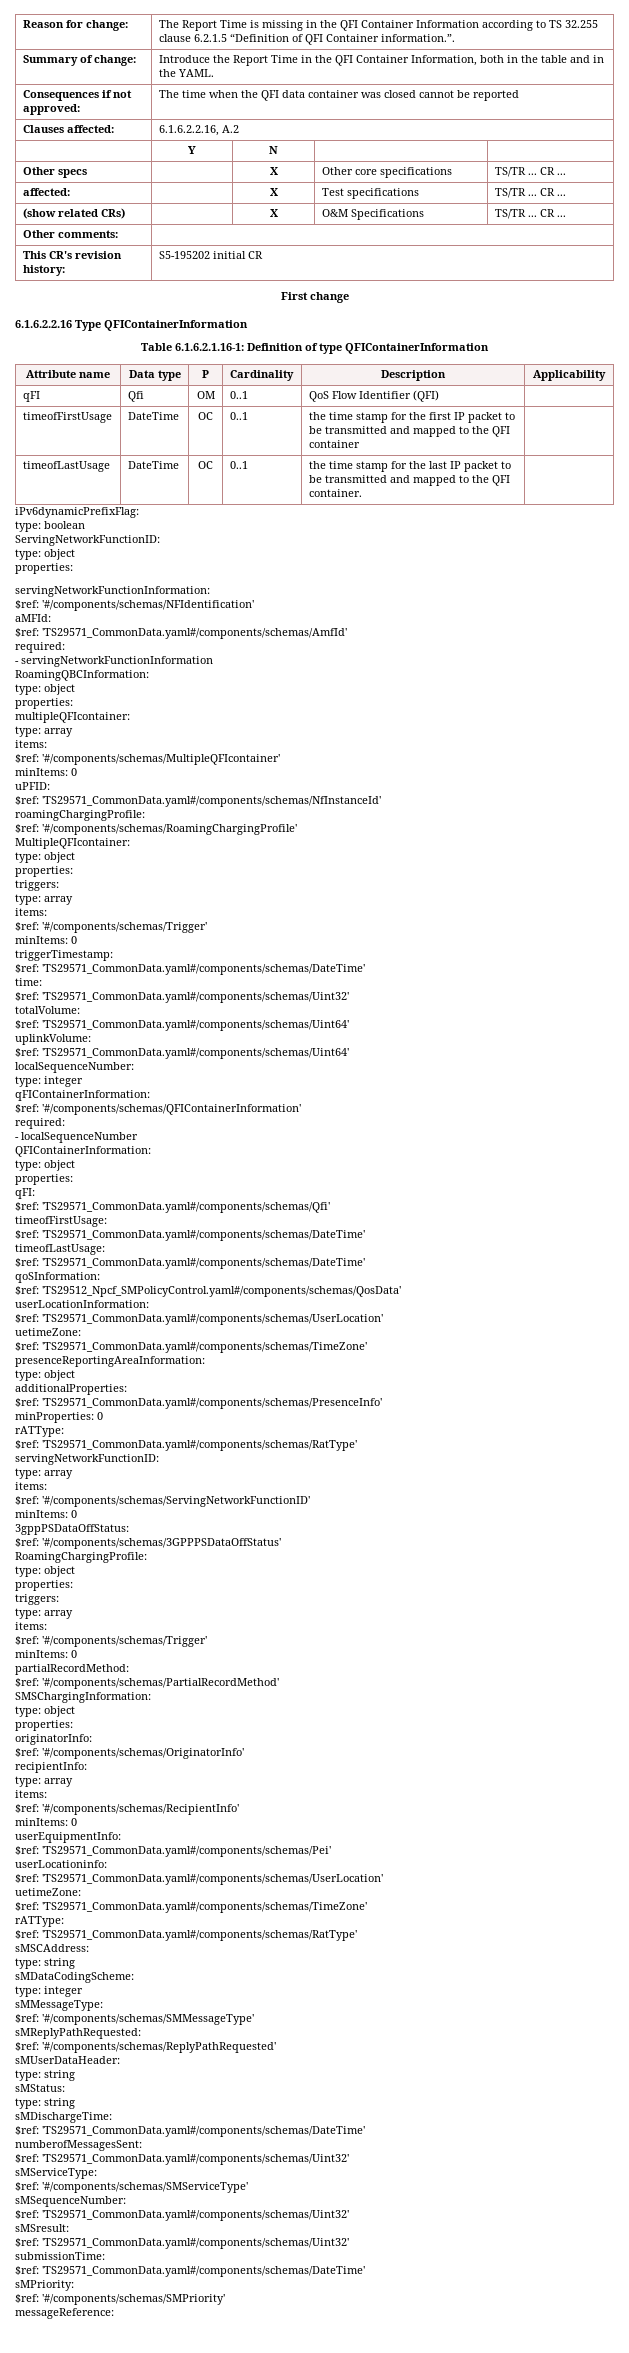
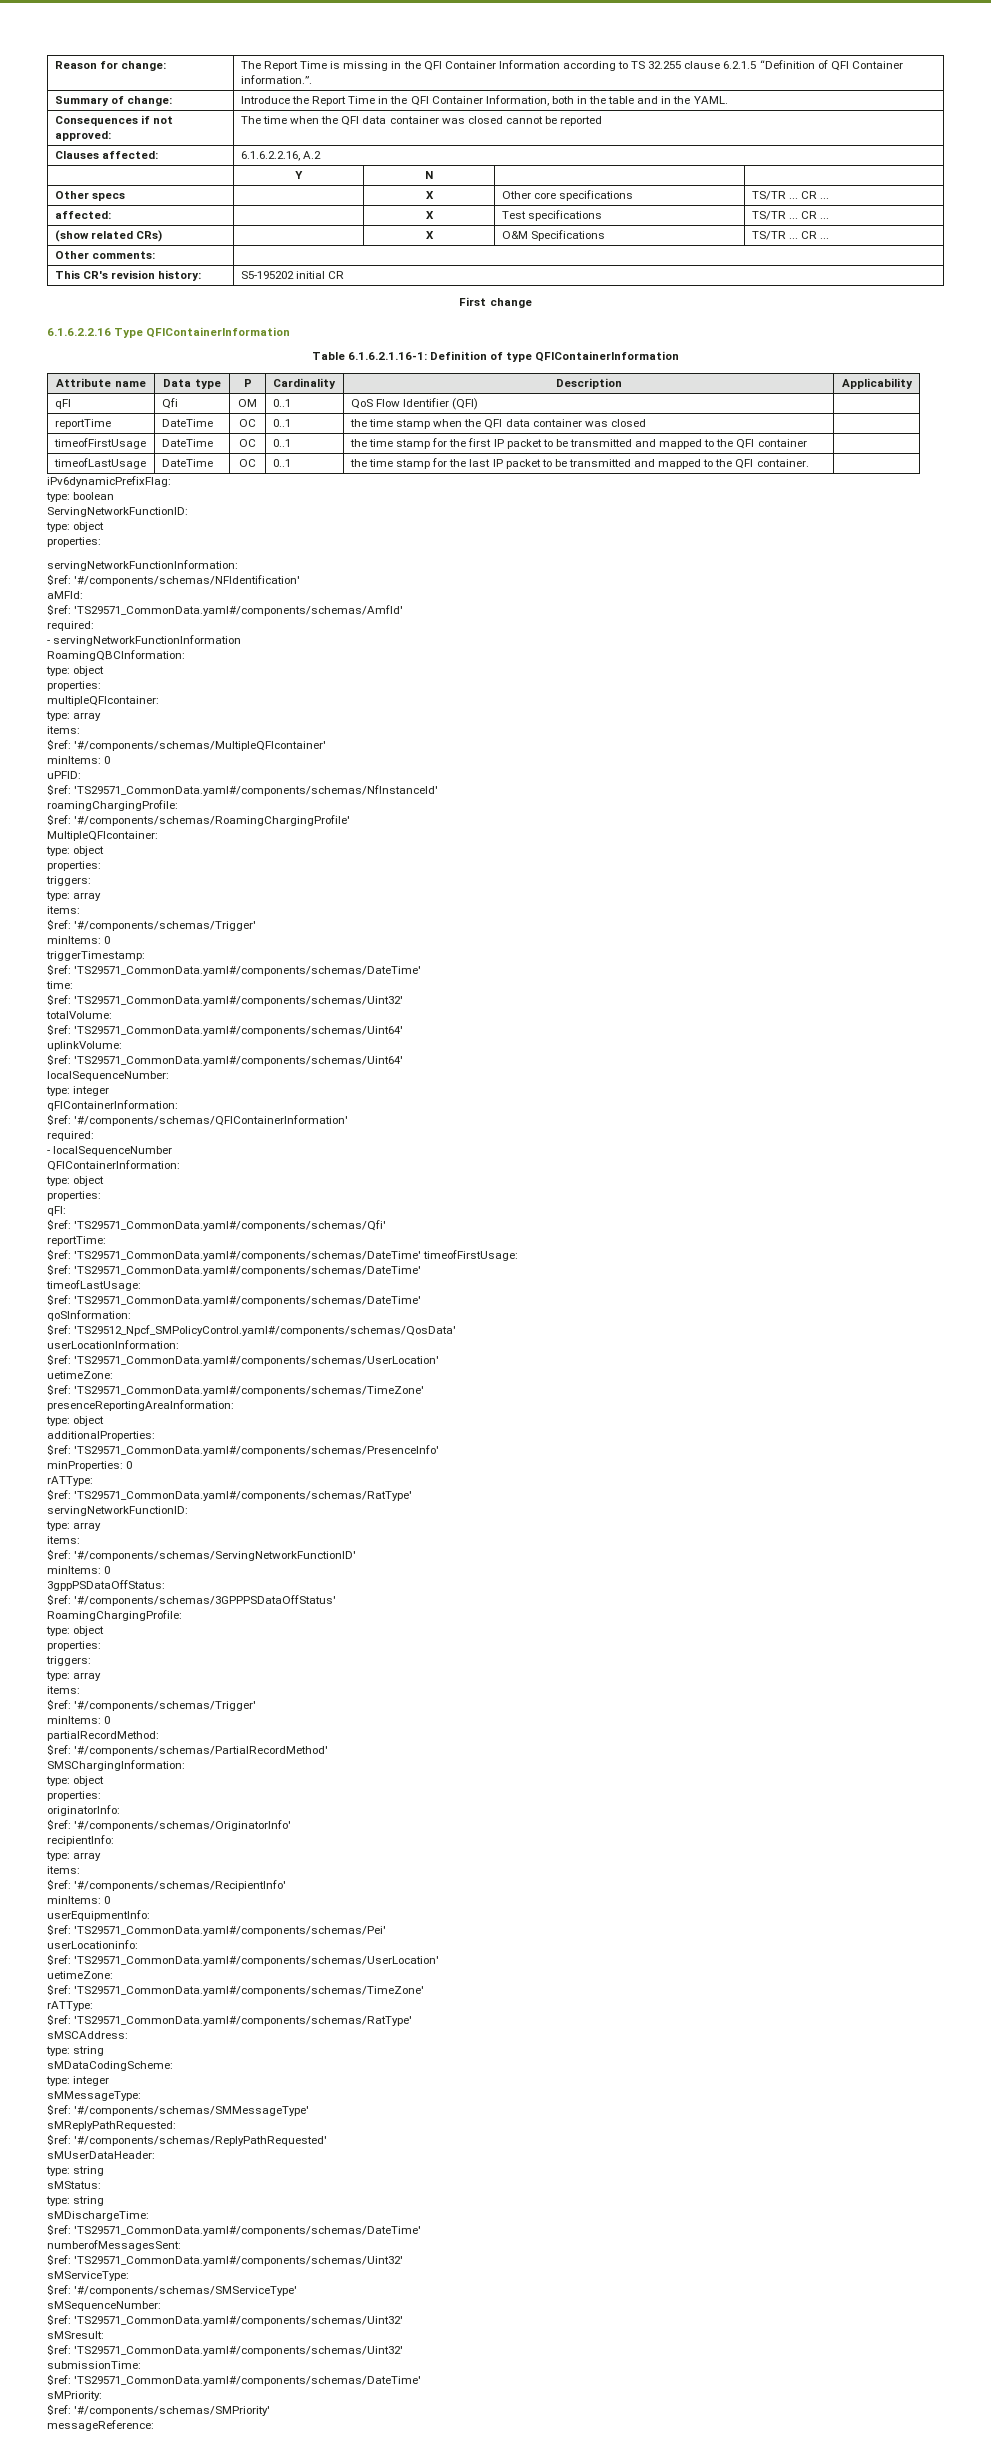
+ reportTime | DateTime | OC | 0..1 | the time stamp when the QFI data container was closed |
- timeofFirstUsage:
+ reportTime:
+ $ref: 'TS29571_CommonData.yaml#/components/schemas/DateTime' timeofFirstUsage:

